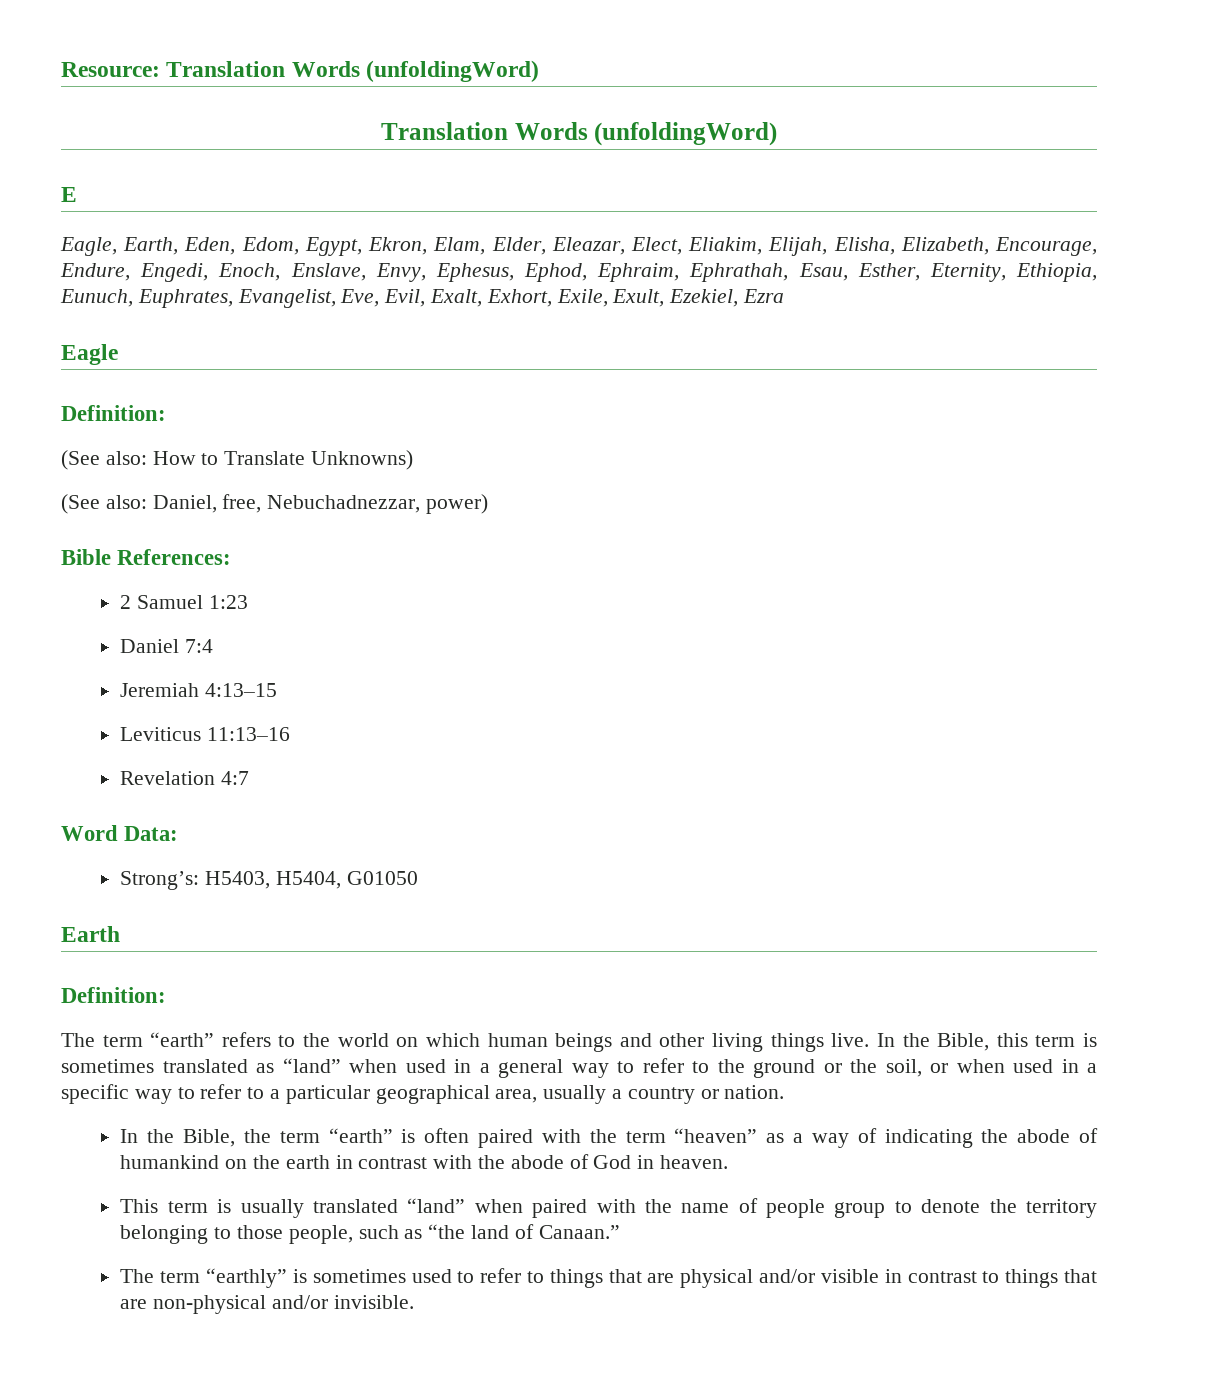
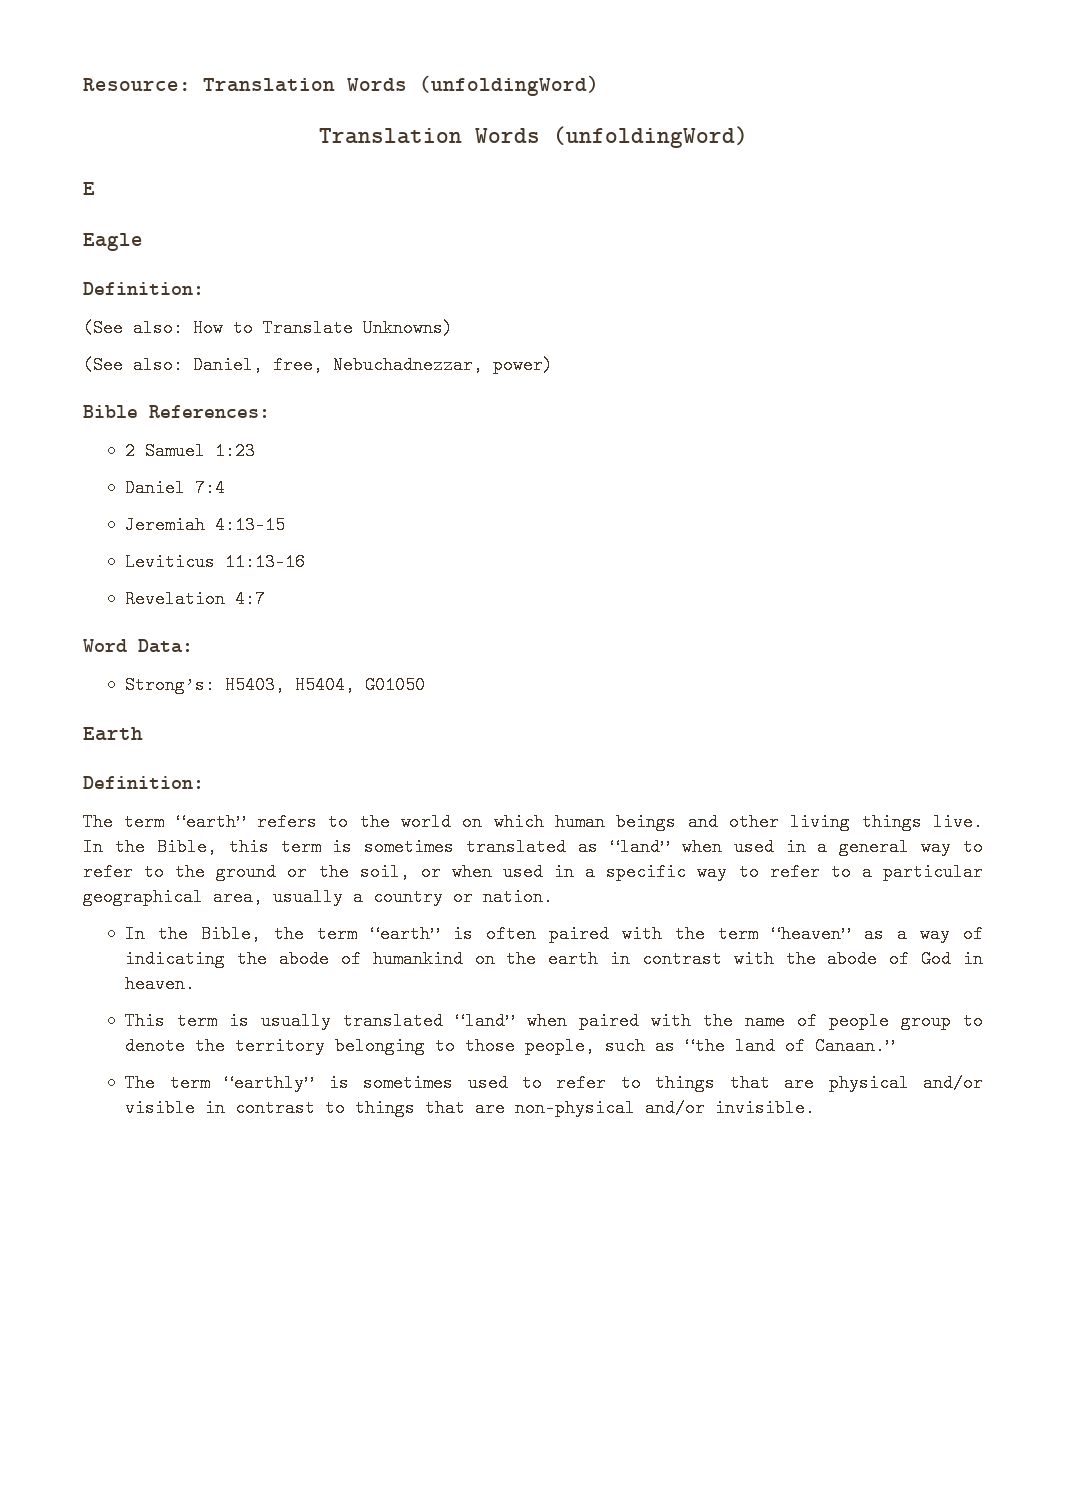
- Eagle, Earth, Eden, Edom, Egypt, Ekron, Elam, Elder, Eleazar, Elect, Eliakim, Elijah, Elisha, Elizabeth, Encourage, Endure, Engedi, Enoch, Enslave, Envy, Ephesus, Ephod, Ephraim, Ephrathah, Esau, Esther, Eternity, Ethiopia, Eunuch, Euphrates, Evangelist, Eve, Evil, Exalt, Exhort, Exile, Exult, Ezekiel, Ezra

